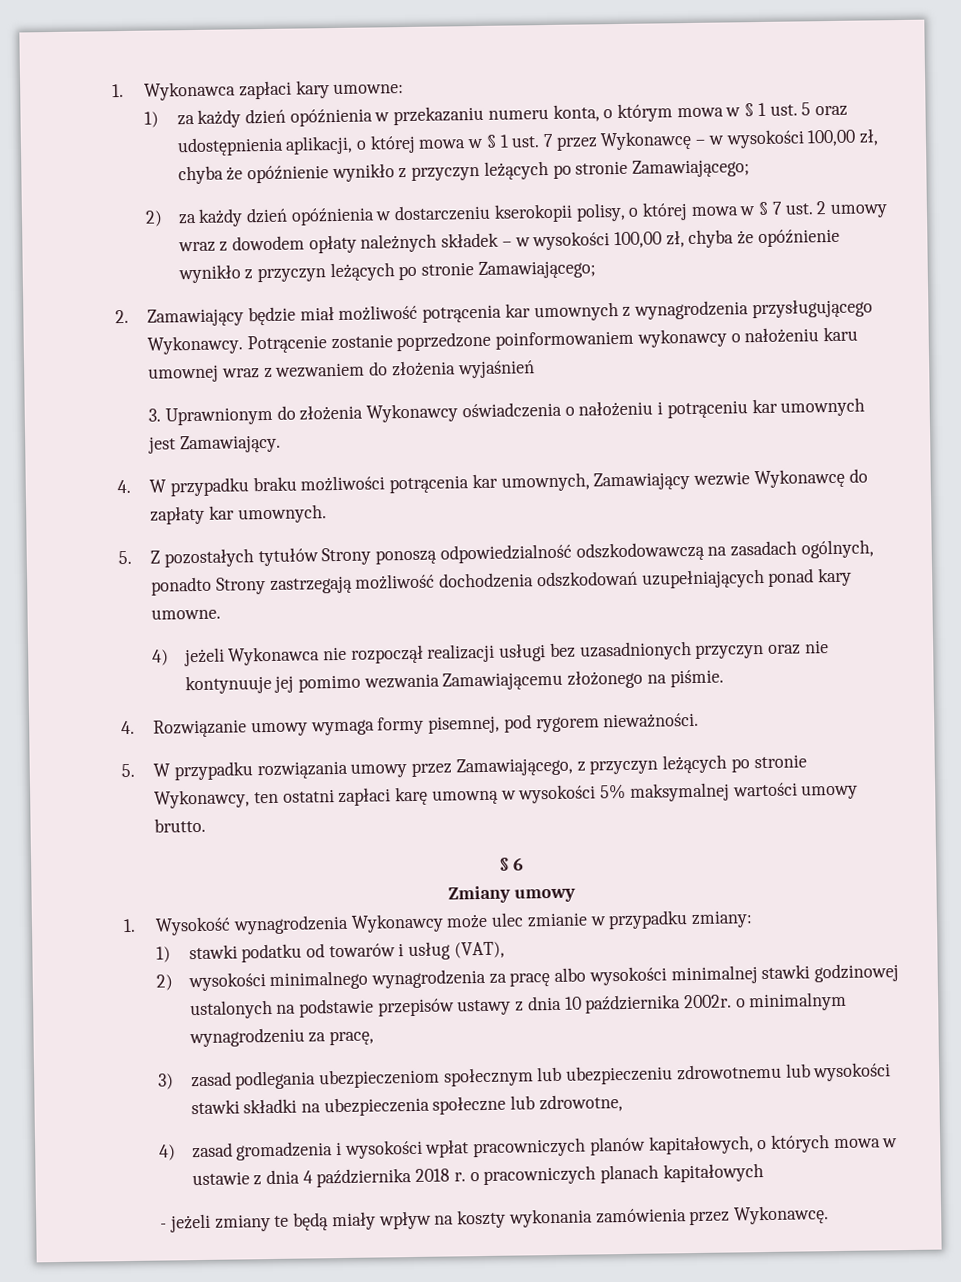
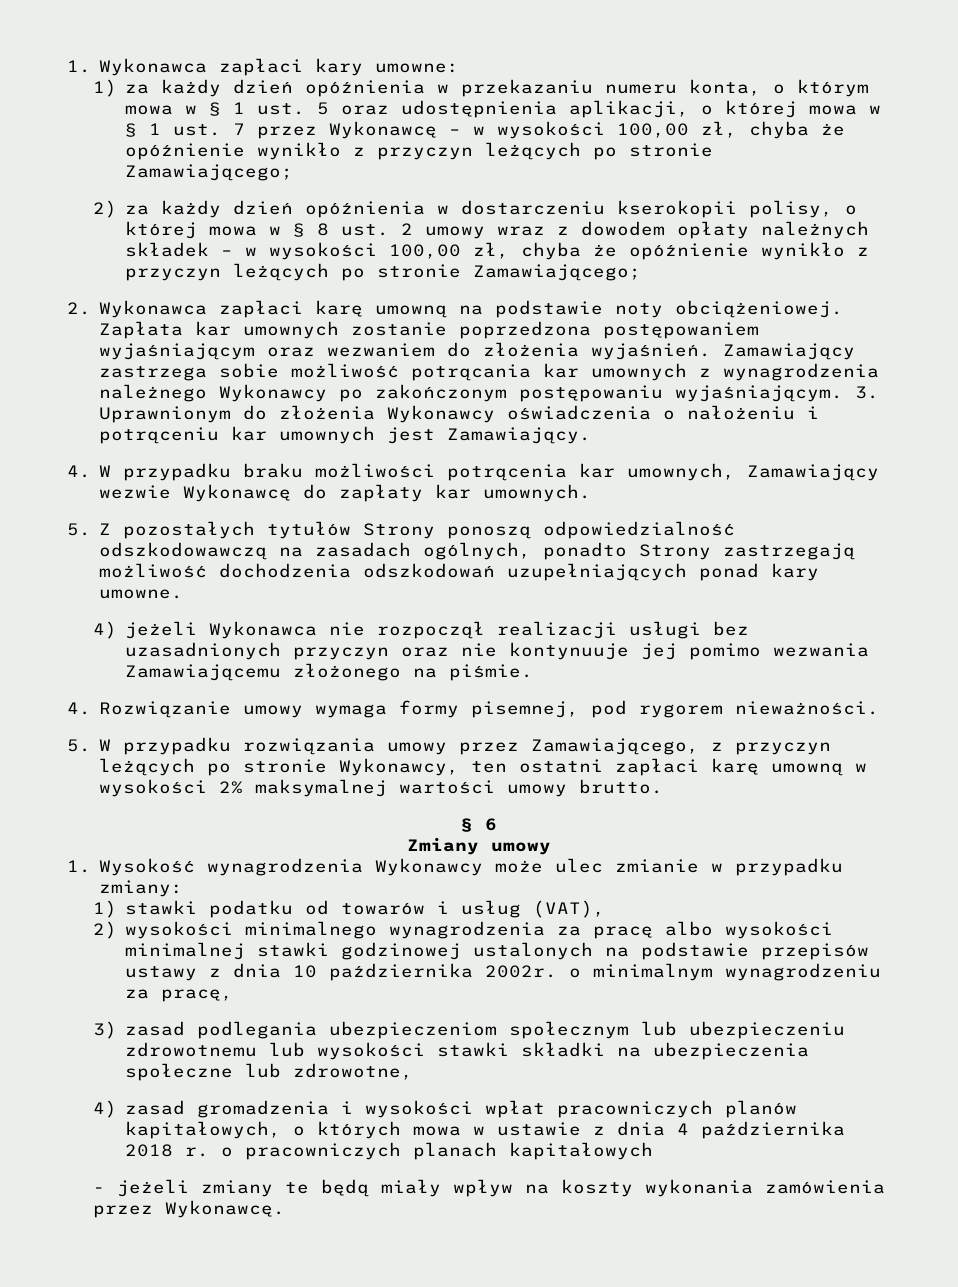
- 2) za każdy dzień opóźnienia w dostarczeniu kserokopii polisy, o której mowa w § 7 ust. 2 umowy wraz z dowodem opłaty należnych składek – w wysokości 100,00 zł, chyba że opóźnienie wynikło z przyczyn leżących po stronie Zamawiającego;
+ 2) za każdy dzień opóźnienia w dostarczeniu kserokopii polisy, o której mowa w § 8 ust. 2 umowy wraz z dowodem opłaty należnych składek – w wysokości 100,00 zł, chyba że opóźnienie wynikło z przyczyn leżących po stronie Zamawiającego;
- 2. Zamawiający będzie miał możliwość potrącenia kar umownych z wynagrodzenia przysługującego Wykonawcy. Potrącenie zostanie poprzedzone poinformowaniem wykonawcy o nałożeniu karu umownej wraz z wezwaniem do złożenia wyjaśnień
- 3. Uprawnionym do złożenia Wykonawcy oświadczenia o nałożeniu i potrąceniu kar umownych jest Zamawiający.
+ 2. Wykonawca zapłaci karę umowną na podstawie noty obciążeniowej. Zapłata kar umownych zostanie poprzedzona postępowaniem wyjaśniającym oraz wezwaniem do złożenia wyjaśnień. Zamawiający zastrzega sobie możliwość potrącania kar umownych z wynagrodzenia należnego Wykonawcy po zakończonym postępowaniu wyjaśniającym. 3. Uprawnionym do złożenia Wykonawcy oświadczenia o nałożeniu i potrąceniu kar umownych jest Zamawiający.
- 5. W przypadku rozwiązania umowy przez Zamawiającego, z przyczyn leżących po stronie Wykonawcy, ten ostatni zapłaci karę umowną w wysokości 5% maksymalnej wartości umowy brutto.
+ 5. W przypadku rozwiązania umowy przez Zamawiającego, z przyczyn leżących po stronie Wykonawcy, ten ostatni zapłaci karę umowną w wysokości 2% maksymalnej wartości umowy brutto.

